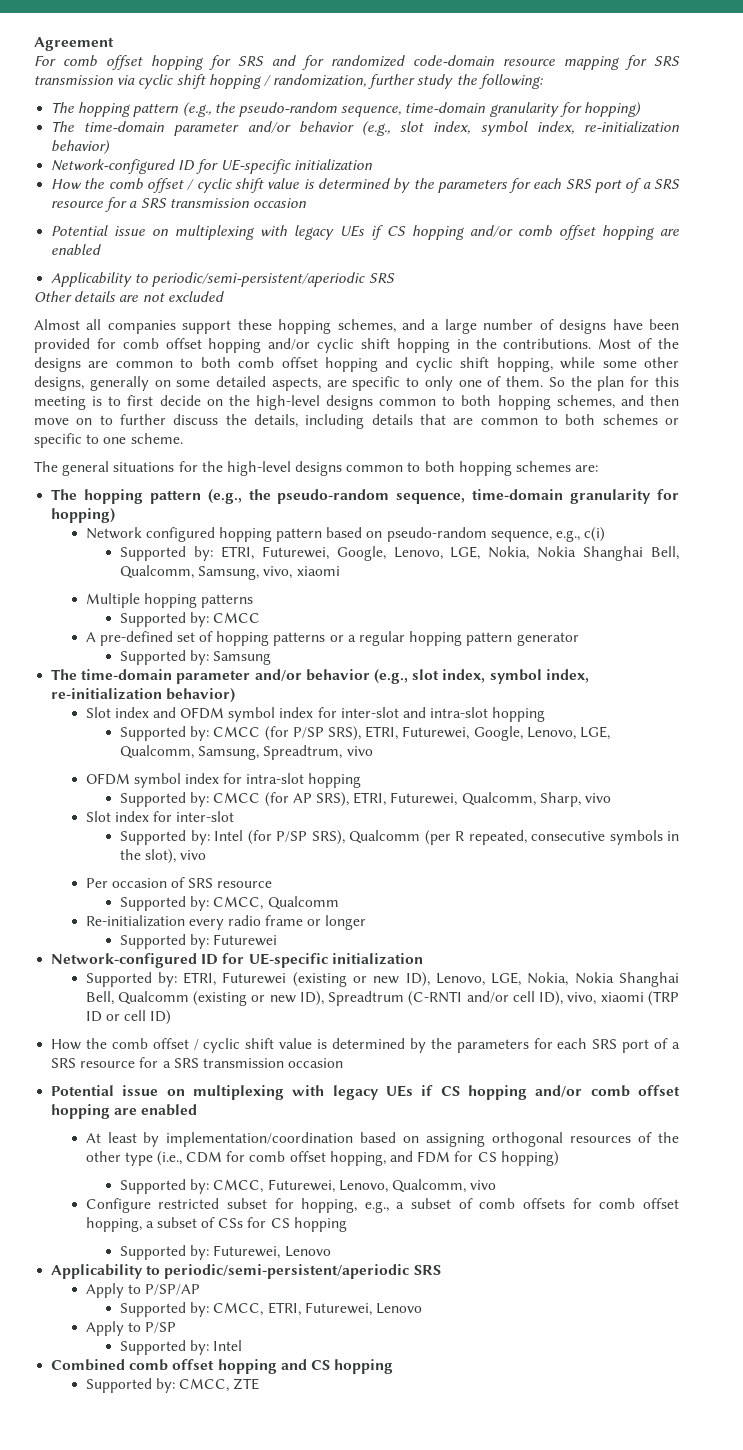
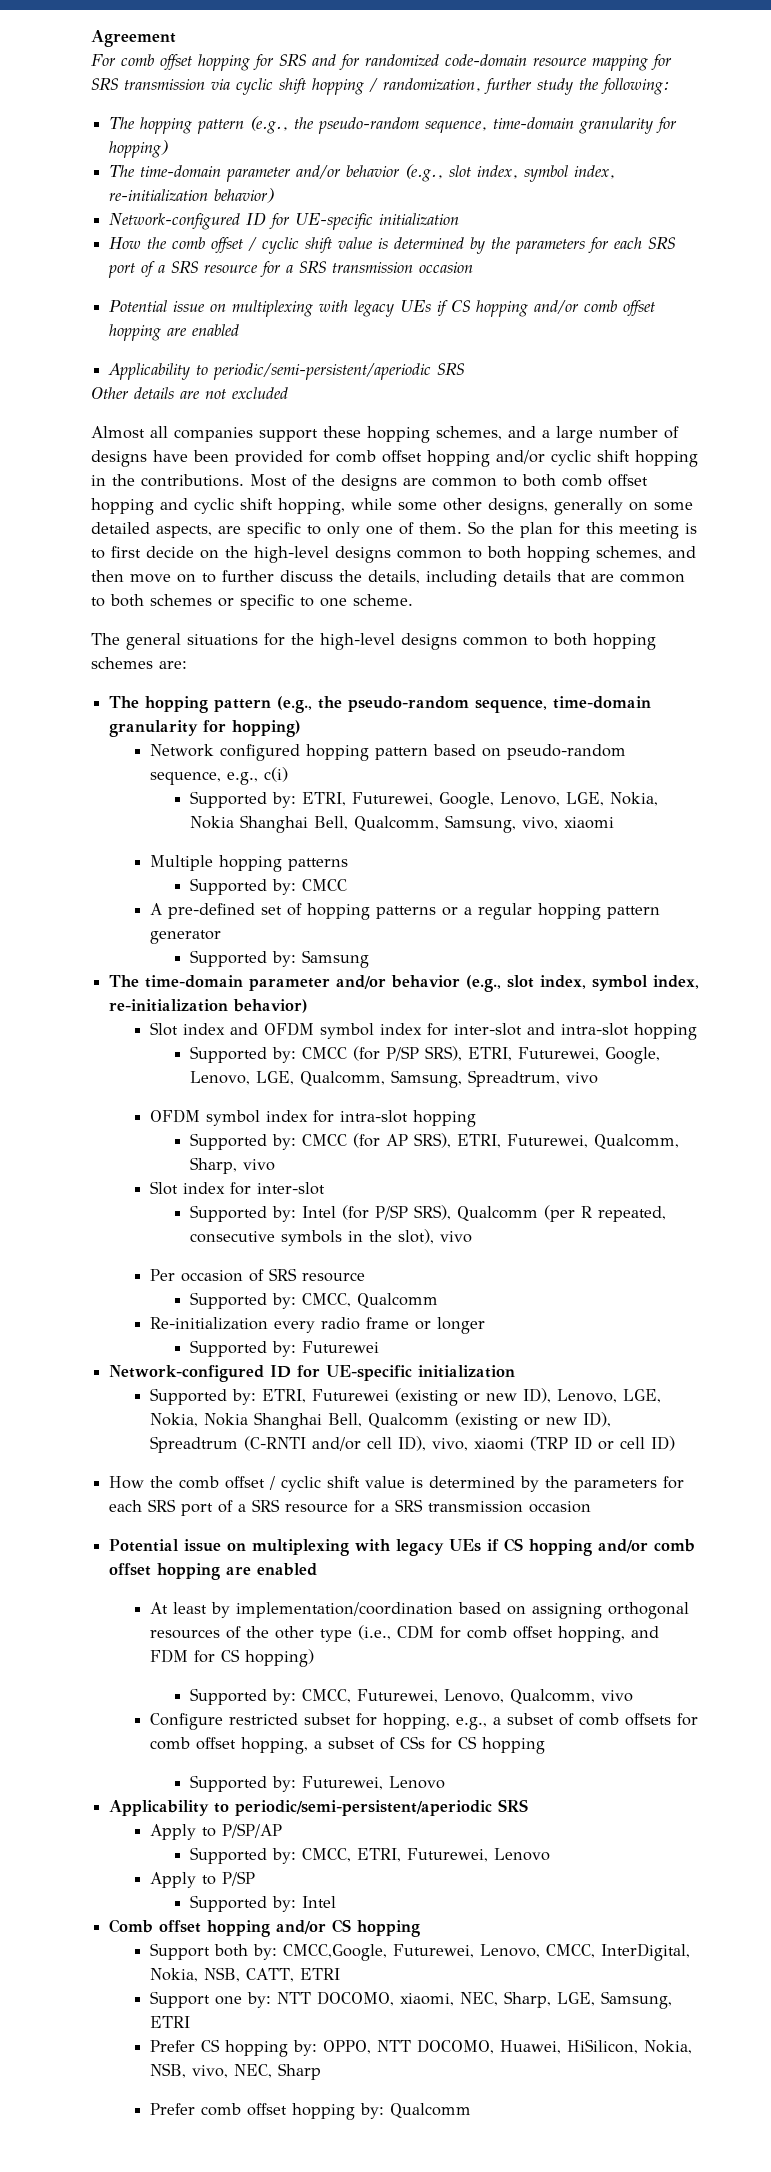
- Combined comb offset hopping and CS hopping
- Supported by: CMCC, ZTE
+ Comb offset hopping and/or CS hopping
+ Support both by: CMCC,Google, Futurewei, Lenovo, CMCC, InterDigital, Nokia, NSB, CATT, ETRI
+ Support one by: NTT DOCOMO, xiaomi, NEC, Sharp, LGE, Samsung, ETRI
+ Prefer CS hopping by: OPPO, NTT DOCOMO, Huawei, HiSilicon, Nokia, NSB, vivo, NEC, Sharp
+ Prefer comb offset hopping by: Qualcomm

